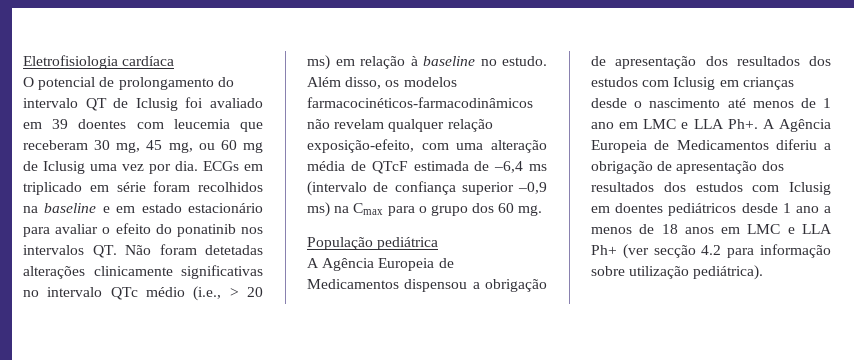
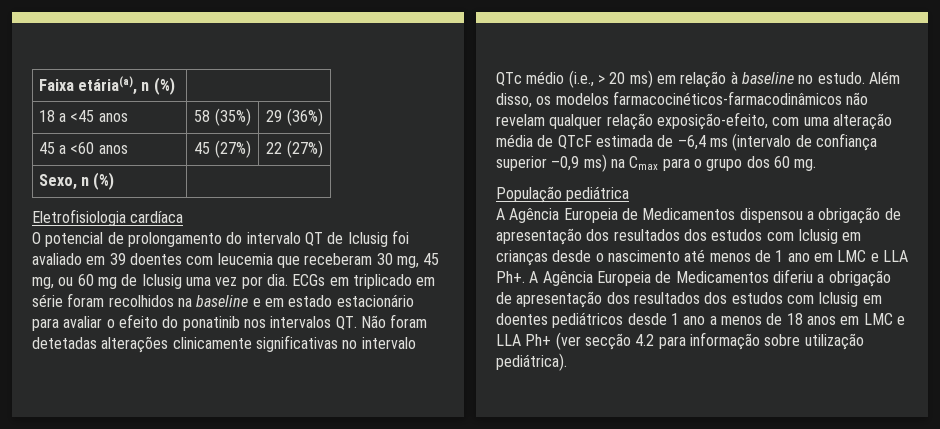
+ Faixa etária(a), n (%) |
+ 18 a <45 anos | 58 (35%) | 29 (36%)
+ 45 a <60 anos | 45 (27%) | 22 (27%)
+ Sexo, n (%) |

